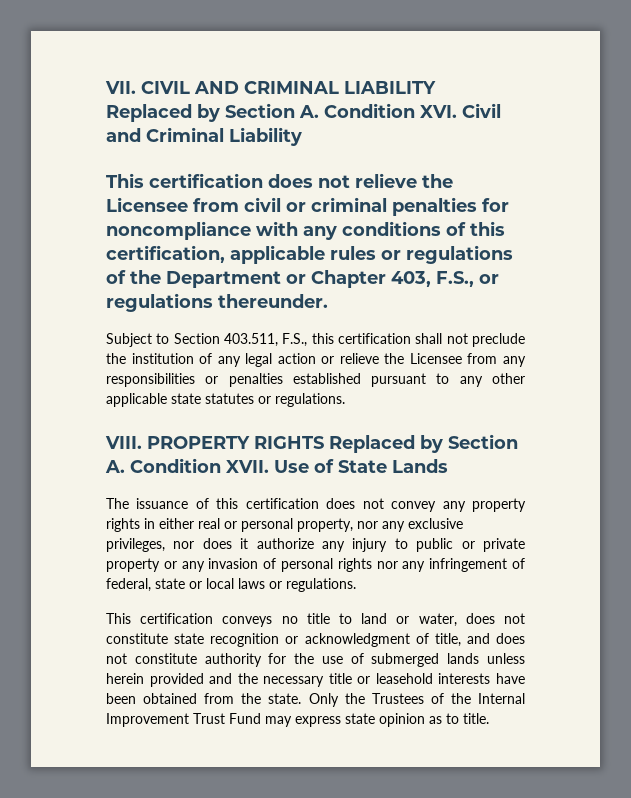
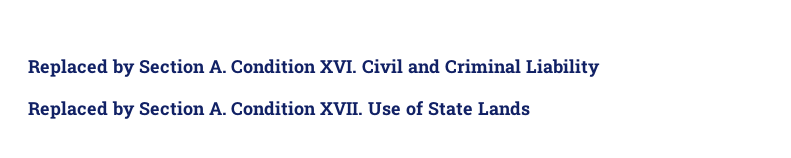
- VII. CIVIL AND CRIMINAL LIABILITY Replaced by Section A. Condition XVI. Civil and Criminal Liability
+ Replaced by Section A. Condition XVI. Civil and Criminal Liability
- This certification does not relieve the Licensee from civil or criminal penalties for noncompliance with any conditions of this certification, applicable rules or regulations of the Department or Chapter 403, F.S., or regulations thereunder.
- Subject to Section 403.511, F.S., this certification shall not preclude the institution of any legal action or relieve the Licensee from any responsibilities or penalties established pursuant to any other applicable state statutes or regulations.
- VIII. PROPERTY RIGHTS Replaced by Section A. Condition XVII.
+ Replaced by Section A. Condition XVII.
- The issuance of this certification does not convey any property rights in either real or personal property, nor any exclusive privileges, nor does it authorize any injury to public or private property or any invasion of personal rights nor any infringement of federal, state or local laws or regulations.
- This certification conveys no title to land or water, does not constitute state recognition or acknowledgment of title, and does not constitute authority for the use of submerged lands unless herein provided and the necessary title or leasehold interests have been obtained from the state. Only the Trustees of the Internal Improvement Trust Fund may express state opinion as to title.

